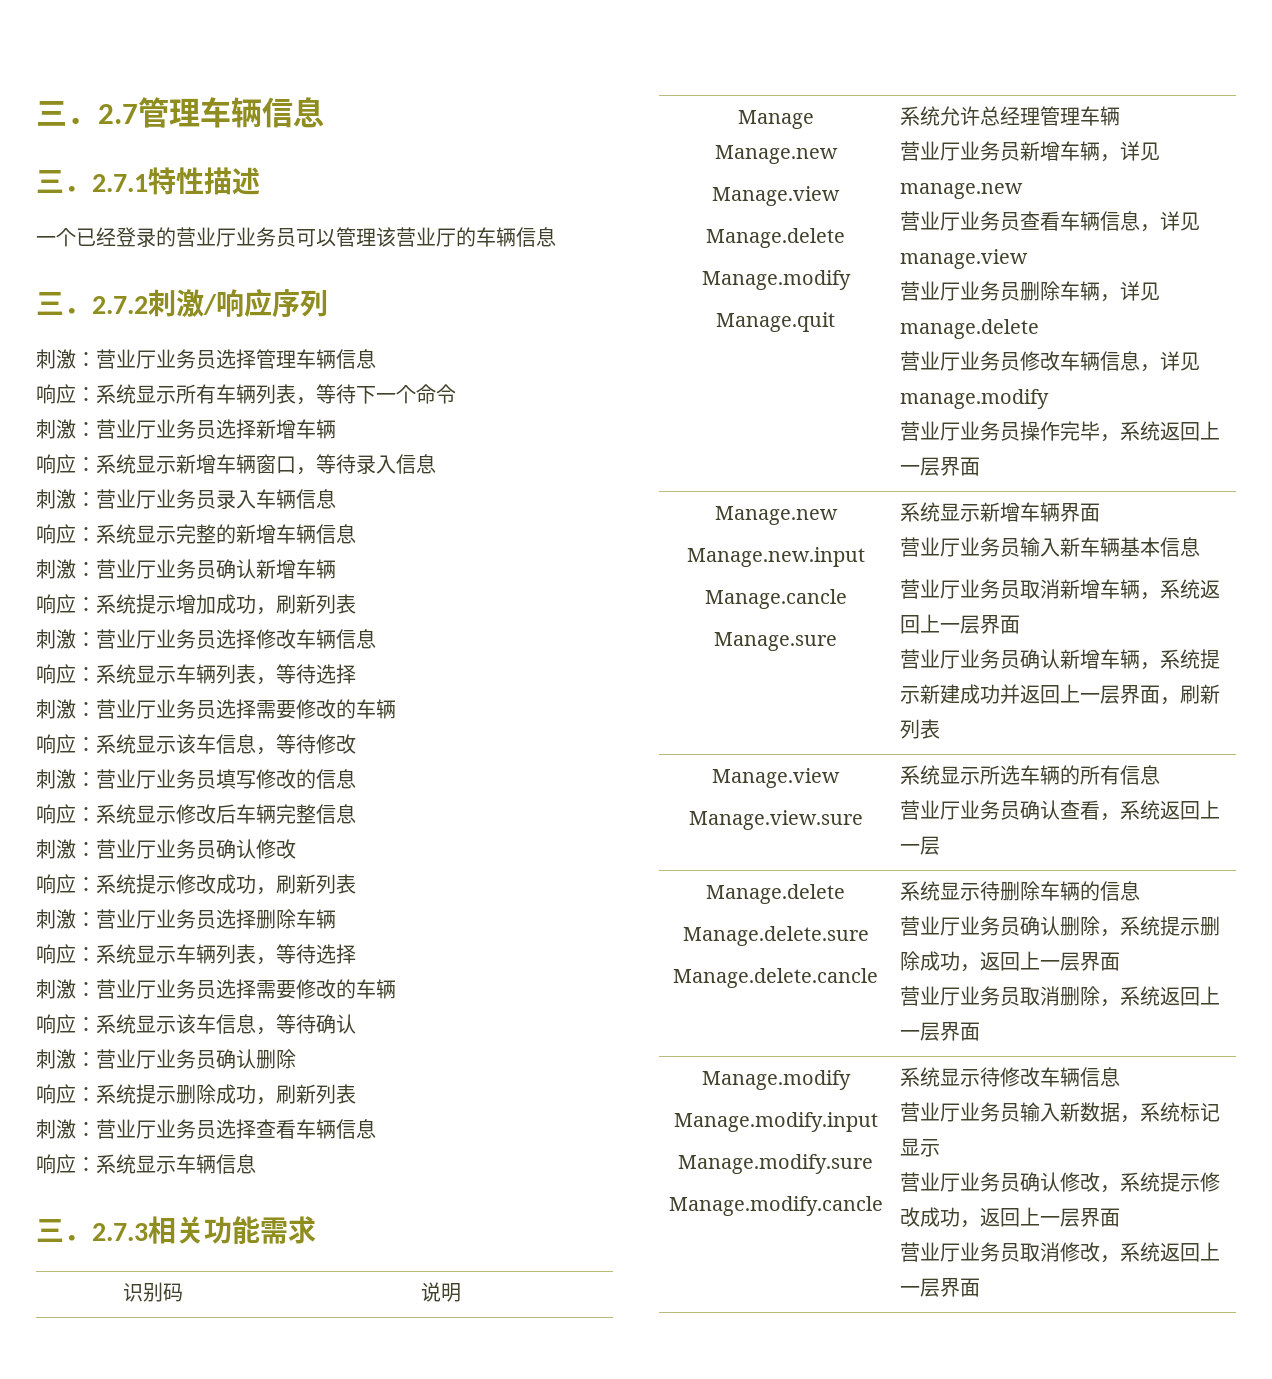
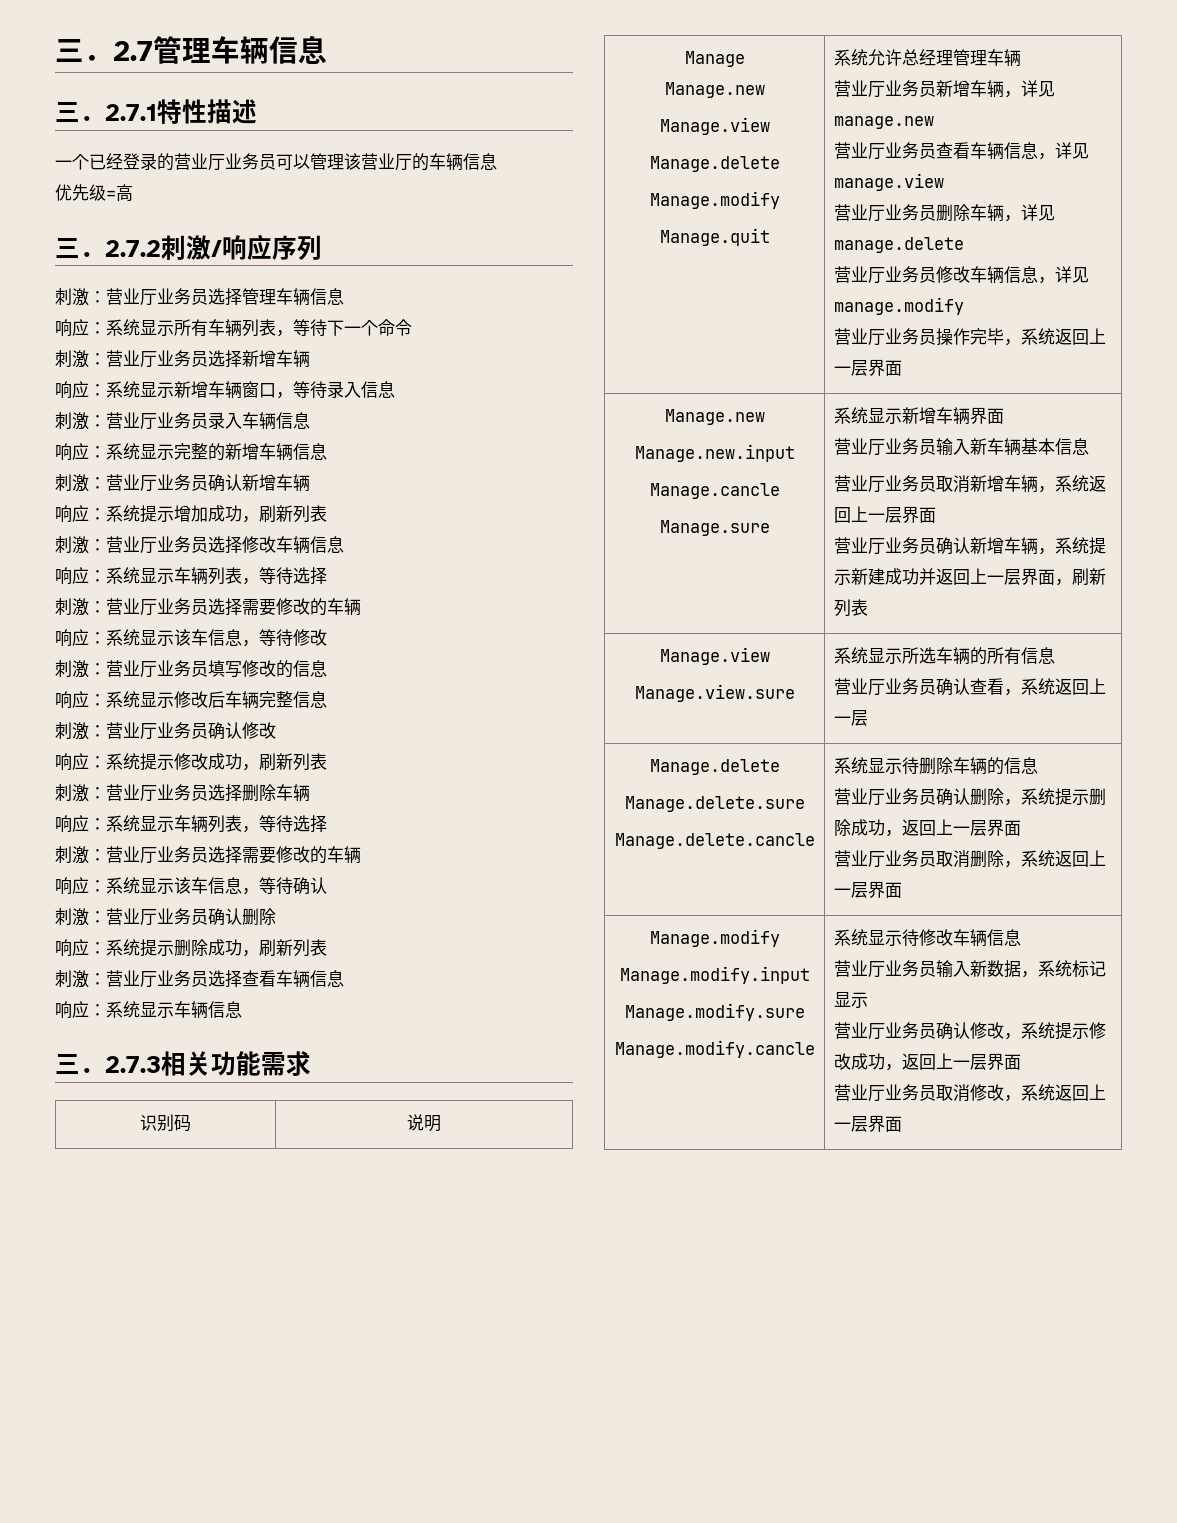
+ 优先级=高

